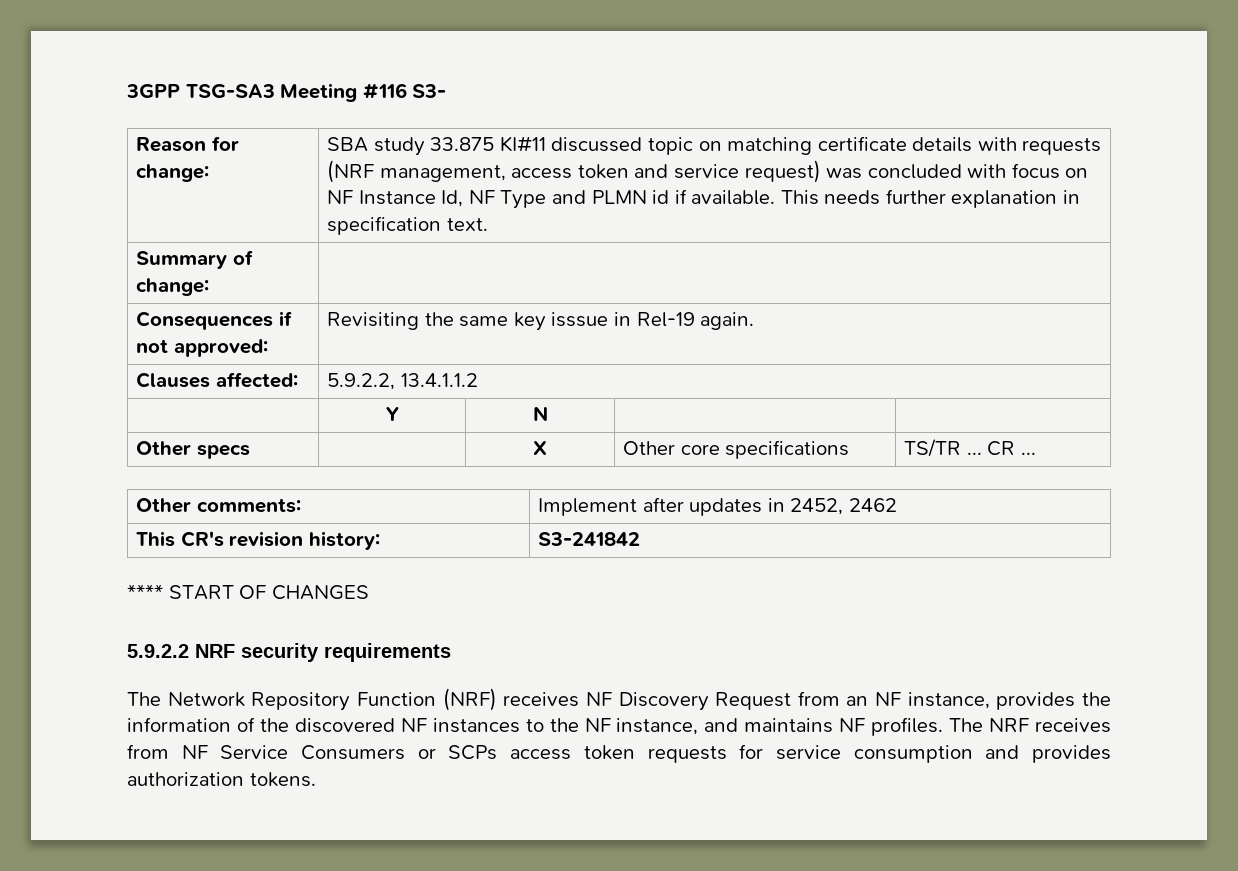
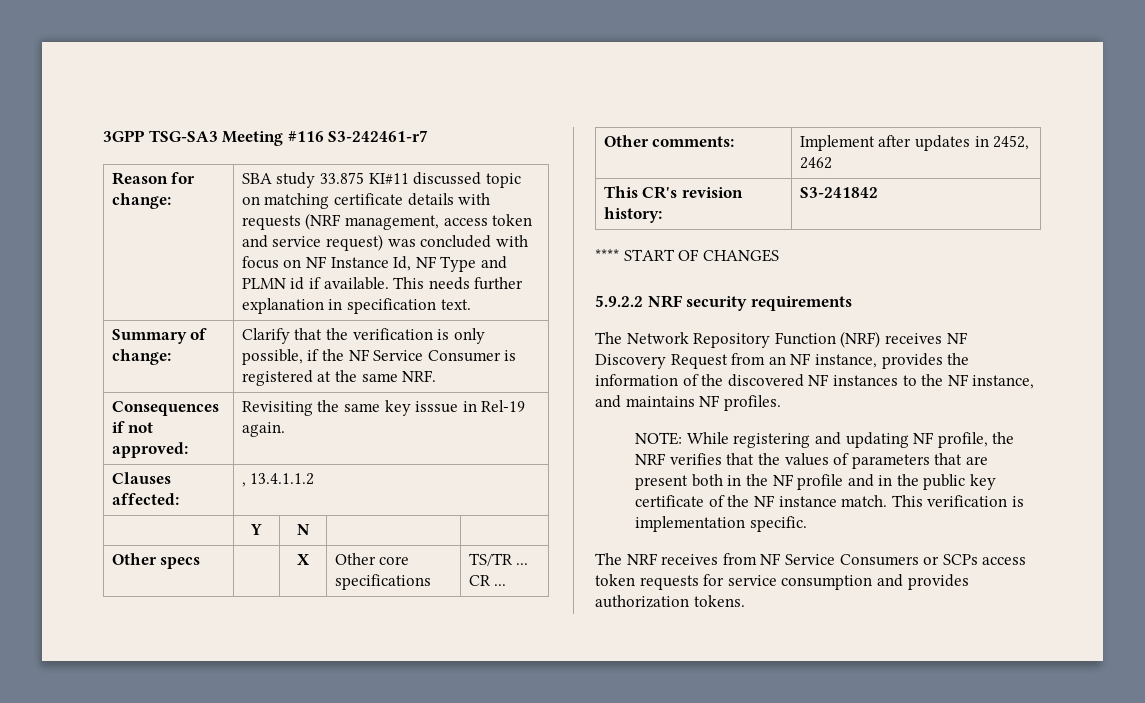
- 3GPP TSG-SA3 Meeting #116 S3-
+ 3GPP TSG-SA3 Meeting #116 S3-242461-r7
- Summary of change: |
+ Summary of change: | Clarify that the verification is only possible, if the NF Service Consumer is registered at the same NRF.
- Clauses affected: | 5.9.2.2, 13.4.1.1.2
+ Clauses affected: | , 13.4.1.1.2
- The Network Repository Function (NRF) receives NF Discovery Request from an NF instance, provides the information of the discovered NF instances to the NF instance, and maintains NF profiles. The NRF receives from NF Service Consumers or SCPs access token requests for service consumption and provides authorization tokens.
+ The Network Repository Function (NRF) receives NF Discovery Request from an NF instance, provides the information of the discovered NF instances to the NF instance, and maintains NF profiles.
+ NOTE: While registering and updating NF profile, the NRF verifies that the values of parameters that are present both in the NF profile and in the public key certificate of the NF instance match. This verification is implementation specific.
+ The NRF receives from NF Service Consumers or SCPs access token requests for service consumption and provides authorization tokens.

